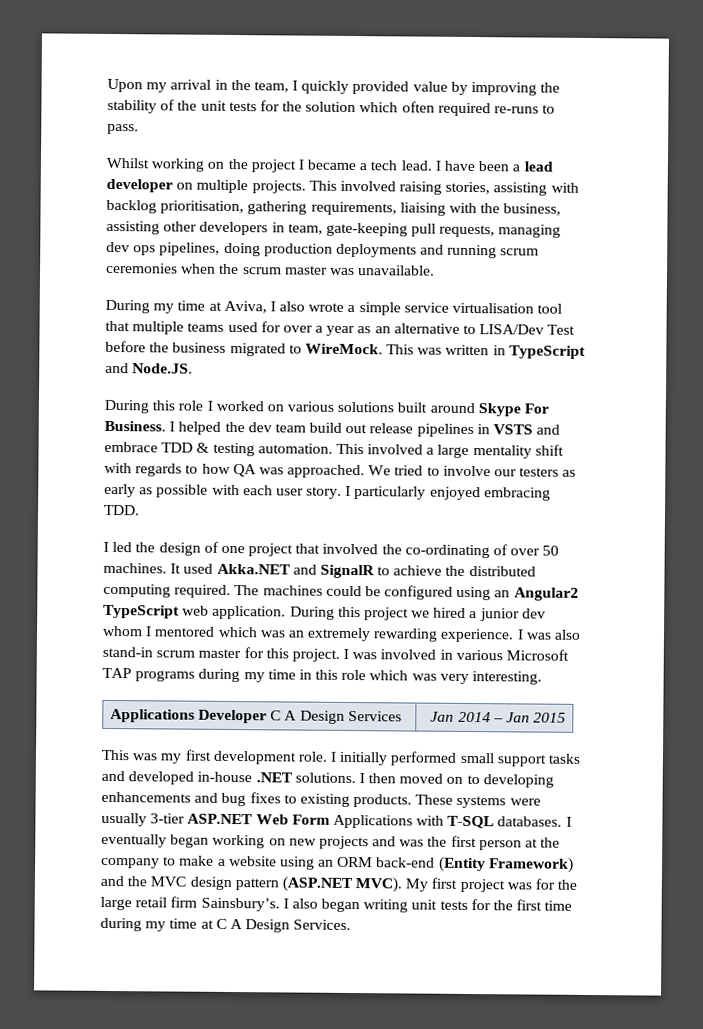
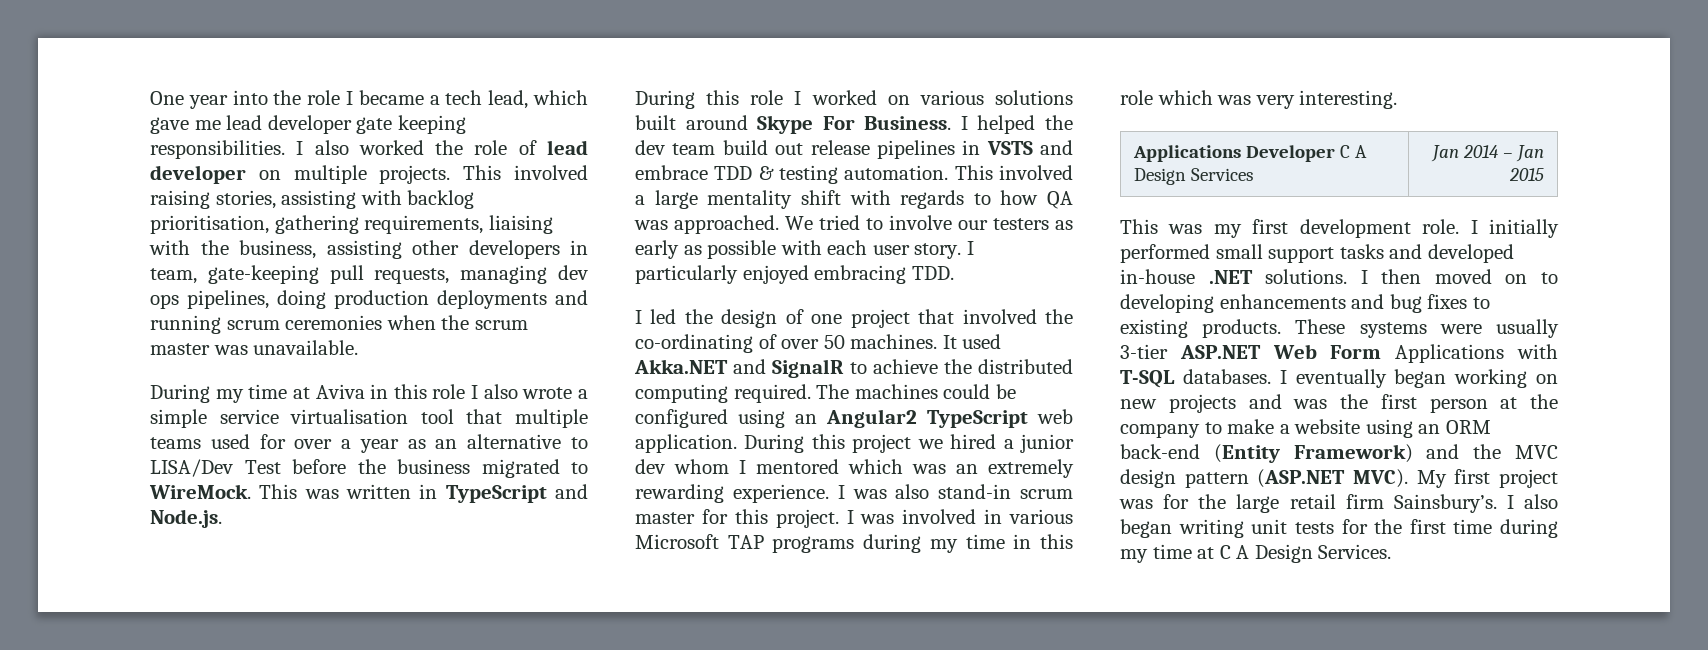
- Upon my arrival in the team, I quickly provided value by improving the stability of the unit tests for the solution which often required re-runs to pass.
- Whilst working on the project I became a tech lead. I have been a lead developer on multiple projects.
+ One year into the role I became a tech lead, which gave me lead developer gate keeping responsibilities. I also worked the role of lead developer on multiple projects.
- During my time at Aviva, I also wrote a simple service virtualisation tool that multiple teams used for over a year as an alternative to LISA/Dev Test before the business migrated to WireMock.
+ During my time at Aviva in this role I also wrote a simple service virtualisation tool that multiple teams used for over a year as an alternative to LISA/Dev Test before the business migrated to WireMock.
- This was written in TypeScript and Node.JS.
+ This was written in TypeScript and Node.js.

